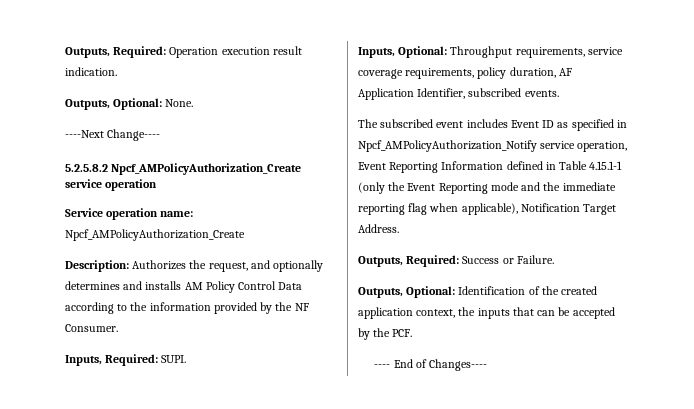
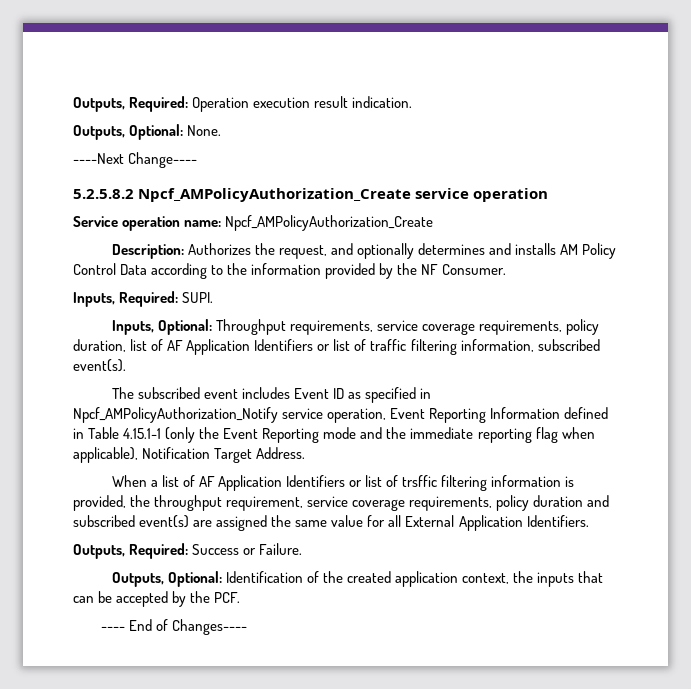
- Inputs, Optional: Throughput requirements, service coverage requirements, policy duration, AF Application Identifier, subscribed events.
+ Inputs, Optional: Throughput requirements, service coverage requirements, policy duration, list of AF Application Identifiers or list of traffic filtering information, subscribed event(s).
+ When a list of AF Application Identifiers or list of trsffic filtering information is provided, the throughput requirement, service coverage requirements, policy duration and subscribed event(s) are assigned the same value for all External Application Identifiers.

